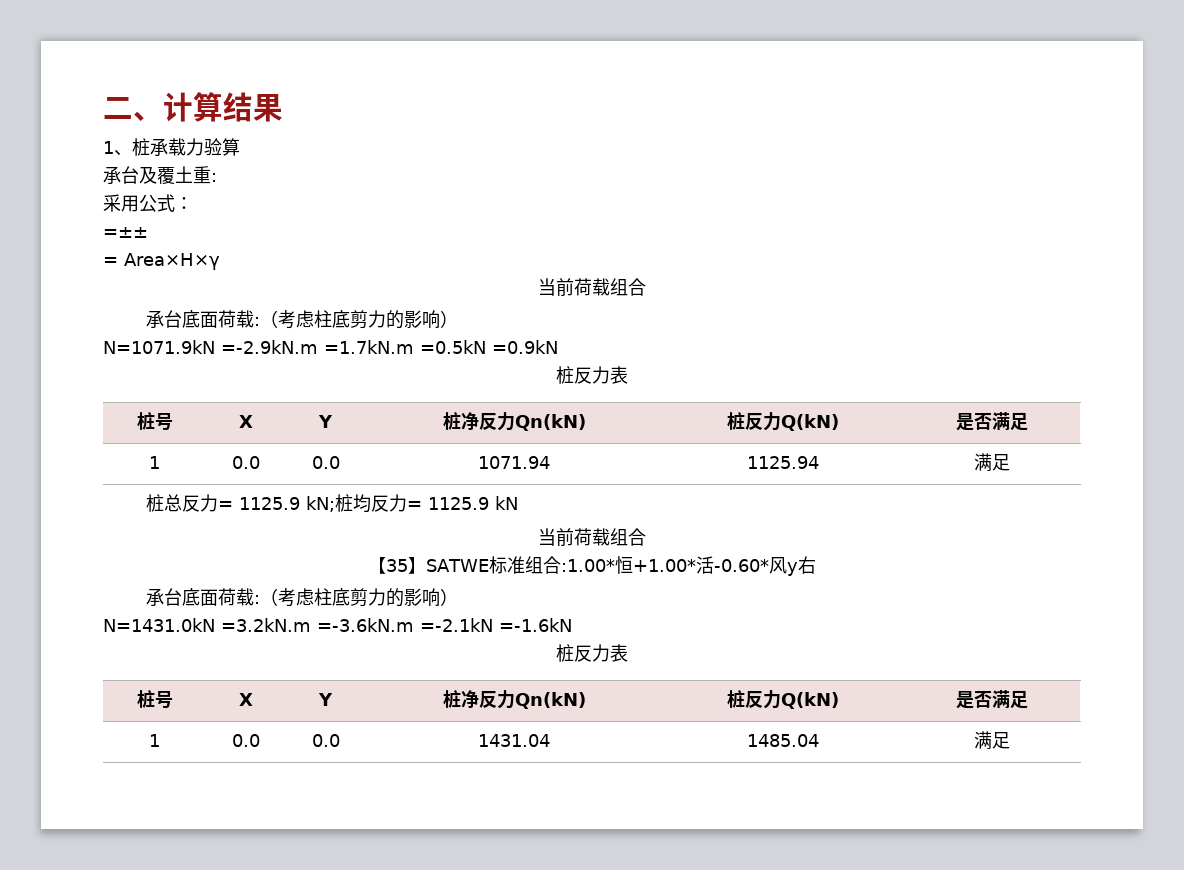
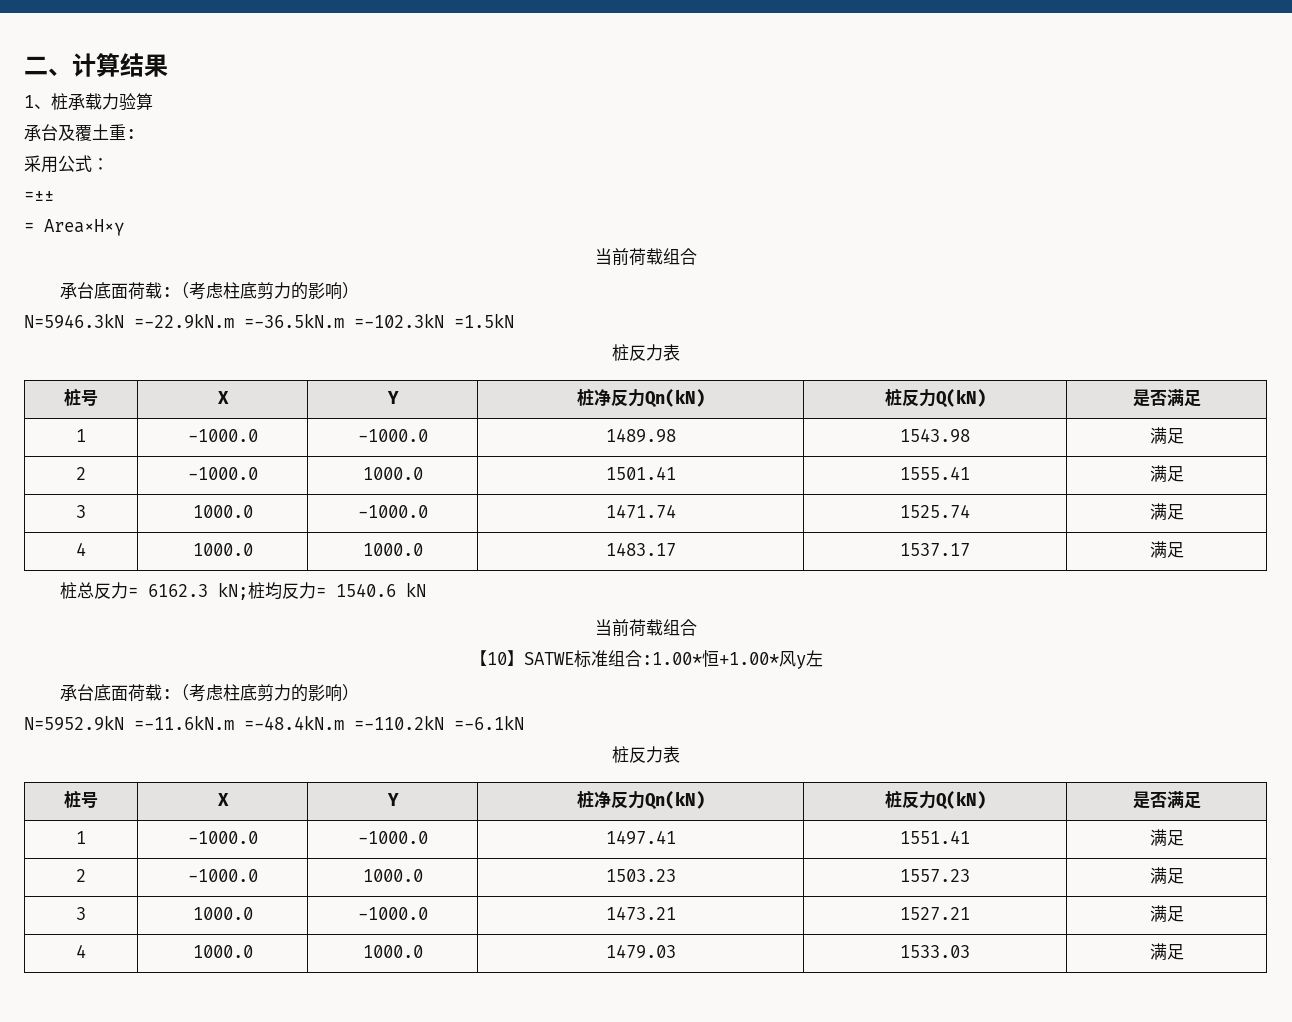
- N=1071.9kN =-2.9kN.m =1.7kN.m =0.5kN =0.9kN
+ N=5946.3kN =-22.9kN.m =-36.5kN.m =-102.3kN =1.5kN
- 1 | 0.0 | 0.0 | 1071.94 | 1125.94 | 满足
+ 1 | -1000.0 | -1000.0 | 1489.98 | 1543.98 | 满足
+ 2 | -1000.0 | 1000.0 | 1501.41 | 1555.41 | 满足
+ 3 | 1000.0 | -1000.0 | 1471.74 | 1525.74 | 满足
+ 4 | 1000.0 | 1000.0 | 1483.17 | 1537.17 | 满足
- 桩总反力= 1125.9 kN;桩均反力= 1125.9 kN
+ 桩总反力= 6162.3 kN;桩均反力= 1540.6 kN
- 【35】SATWE标准组合:1.00*恒+1.00*活-0.60*风y右
+ 【10】SATWE标准组合:1.00*恒+1.00*风y左
- N=1431.0kN =3.2kN.m =-3.6kN.m =-2.1kN =-1.6kN
+ N=5952.9kN =-11.6kN.m =-48.4kN.m =-110.2kN =-6.1kN
- 1 | 0.0 | 0.0 | 1431.04 | 1485.04 | 满足
+ 1 | -1000.0 | -1000.0 | 1497.41 | 1551.41 | 满足
+ 2 | -1000.0 | 1000.0 | 1503.23 | 1557.23 | 满足
+ 3 | 1000.0 | -1000.0 | 1473.21 | 1527.21 | 满足
+ 4 | 1000.0 | 1000.0 | 1479.03 | 1533.03 | 满足

